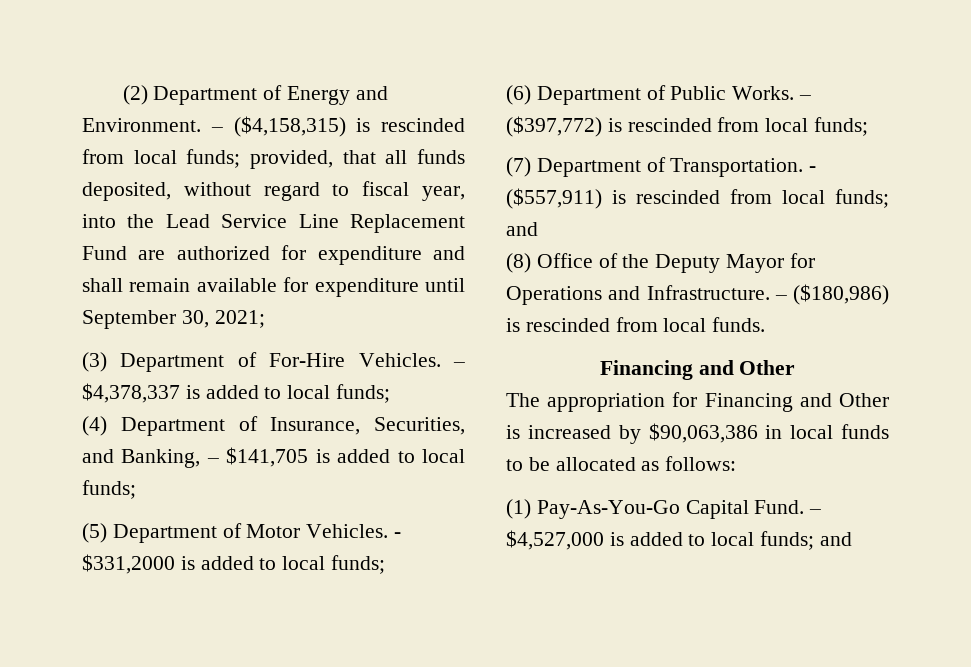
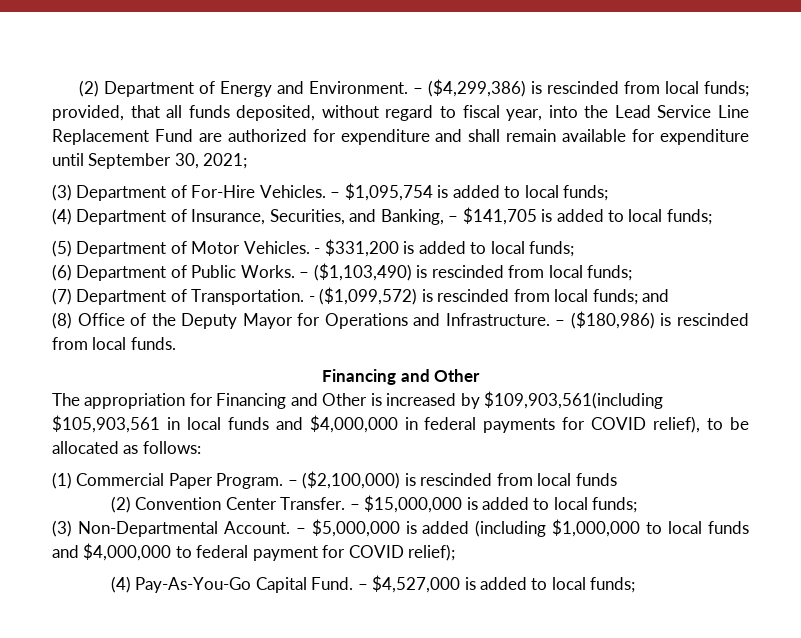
- – ($4,158,315) is rescinded from local funds; provided, that all funds deposited, without regard to fiscal year, into the Lead Service Line Replacement Fund are authorized for expenditure and shall remain available for expenditure until September 30, 2021;
+ – ($4,299,386) is rescinded from local funds; provided, that all funds deposited, without regard to fiscal year, into the Lead Service Line Replacement Fund are authorized for expenditure and shall remain available for expenditure until September 30, 2021;
- – $4,378,337 is added to local funds;
+ – $1,095,754 is added to local funds;
- - $331,2000 is added to local funds;
+ - $331,200 is added to local funds;
- – ($397,772) is rescinded from local funds;
+ – ($1,103,490) is rescinded from local funds;
- - ($557,911) is rescinded from local funds; and
+ - ($1,099,572) is rescinded from local funds; and
- The appropriation for Financing and Other is increased by $90,063,386 in local funds to be allocated as follows:
+ The appropriation for Financing and Other is increased by $109,903,561(including $105,903,561 in local funds and $4,000,000 in federal payments for COVID relief), to be allocated as follows:
- (1) Pay-As-You-Go Capital Fund.
+ (1) Commercial Paper Program. – ($2,100,000) is rescinded from local funds
+ (2) Convention Center Transfer. – $15,000,000 is added to local funds;
+ (3) Non-Departmental Account. – $5,000,000 is added (including $1,000,000 to local funds and $4,000,000 to federal payment for COVID relief);
+ (4) Pay-As-You-Go Capital Fund.
- – $4,527,000 is added to local funds; and
+ – $4,527,000 is added to local funds;

